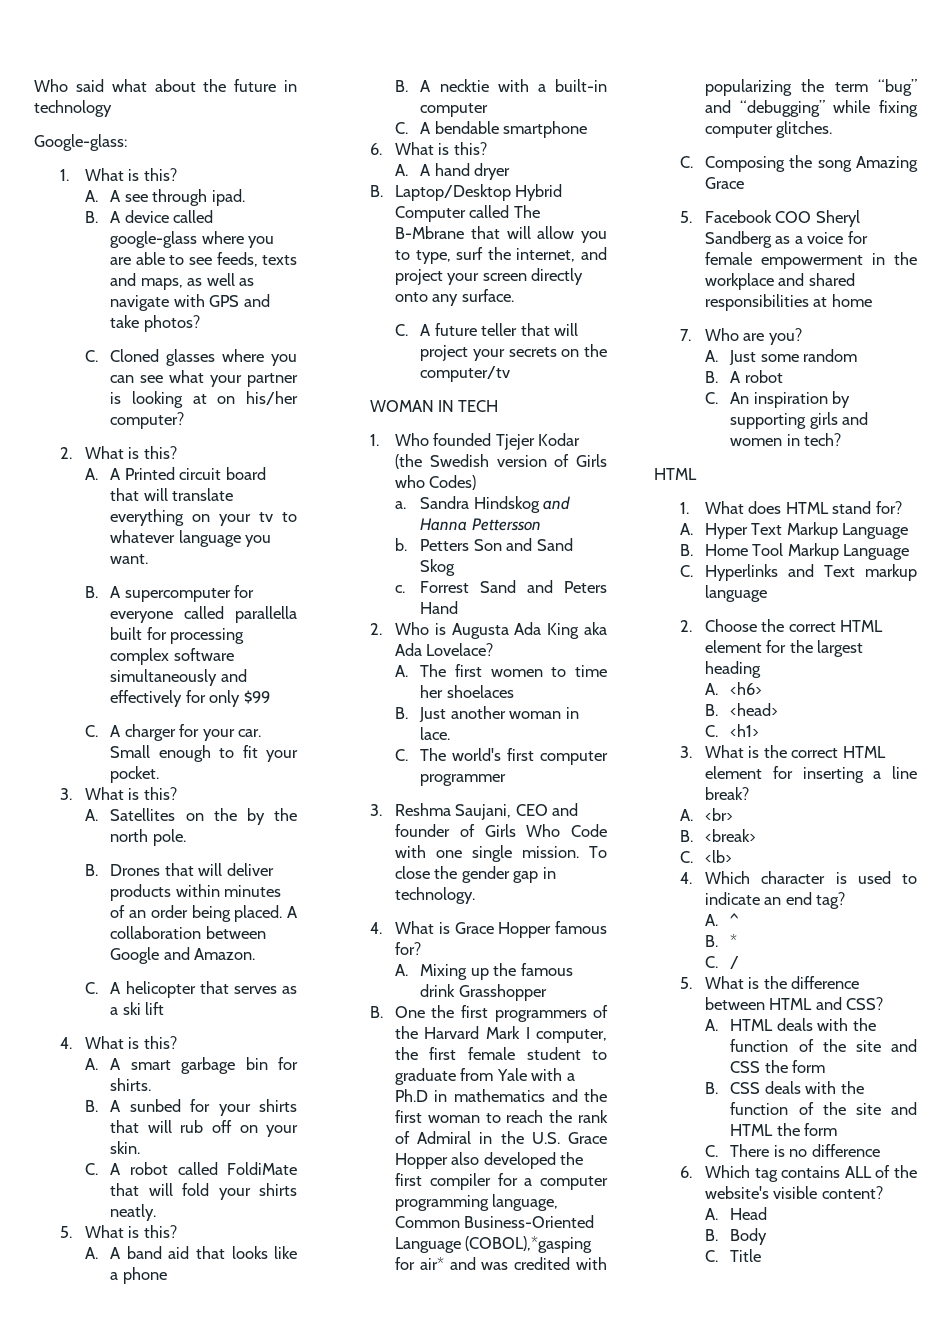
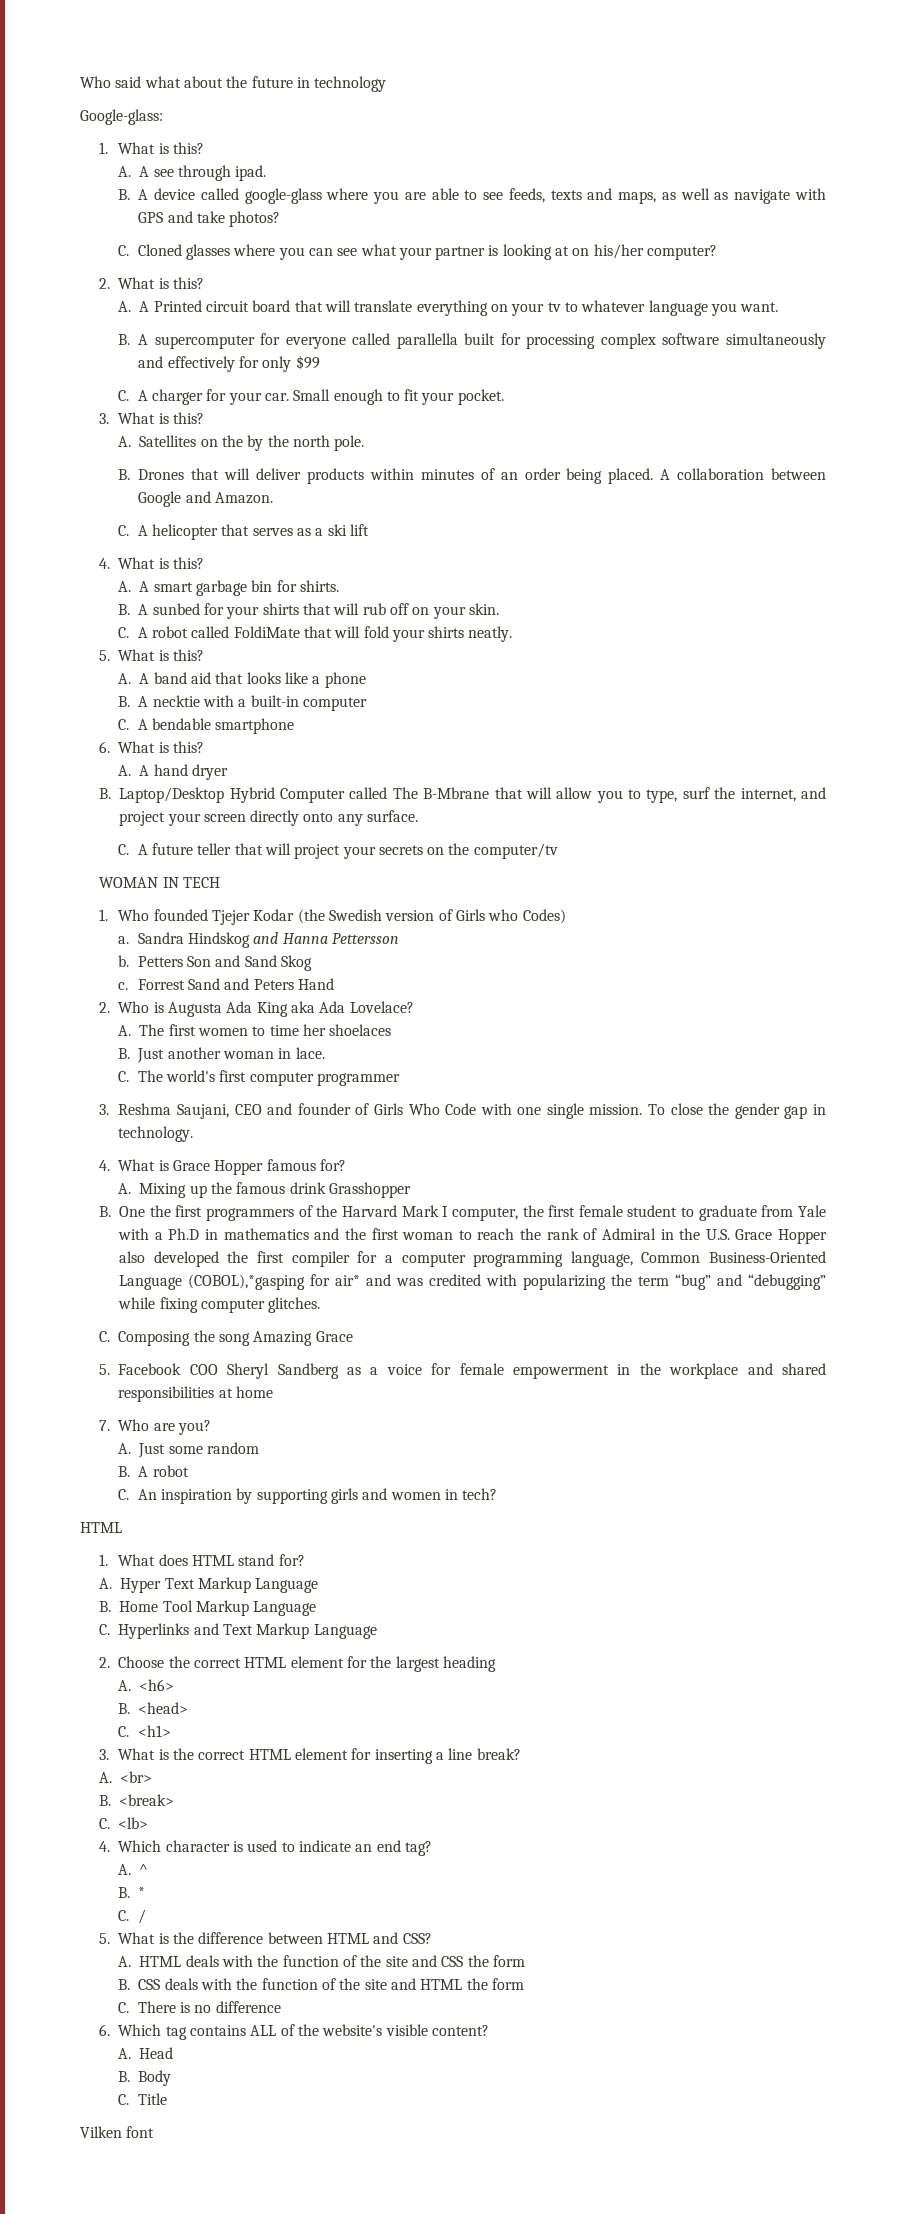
- C. Hyperlinks and Text markup language
+ C. Hyperlinks and Text Markup Language
+ Vilken font

